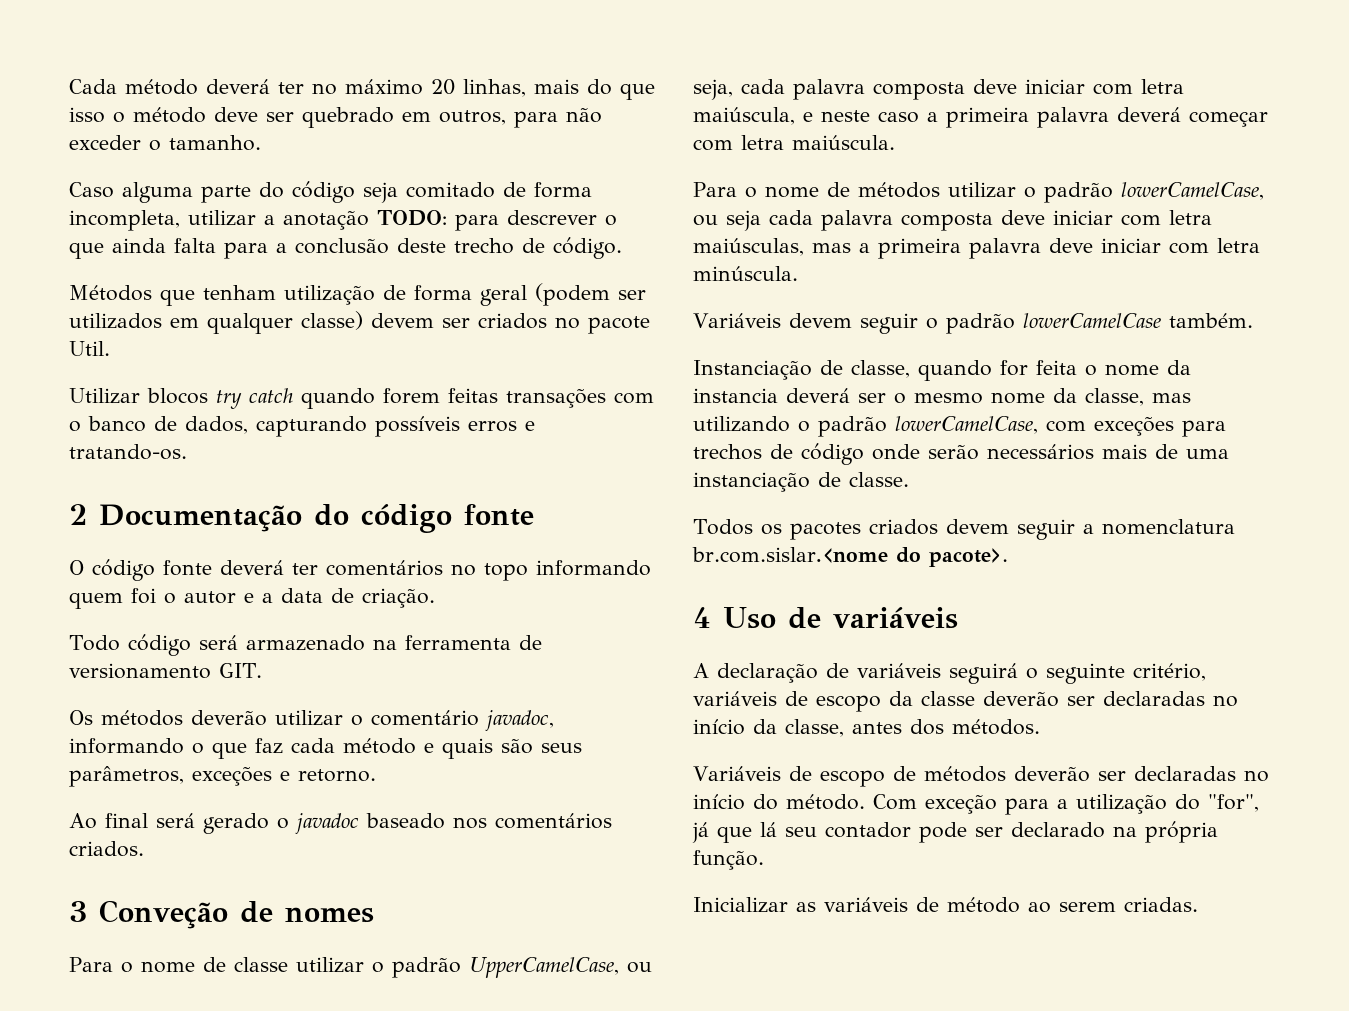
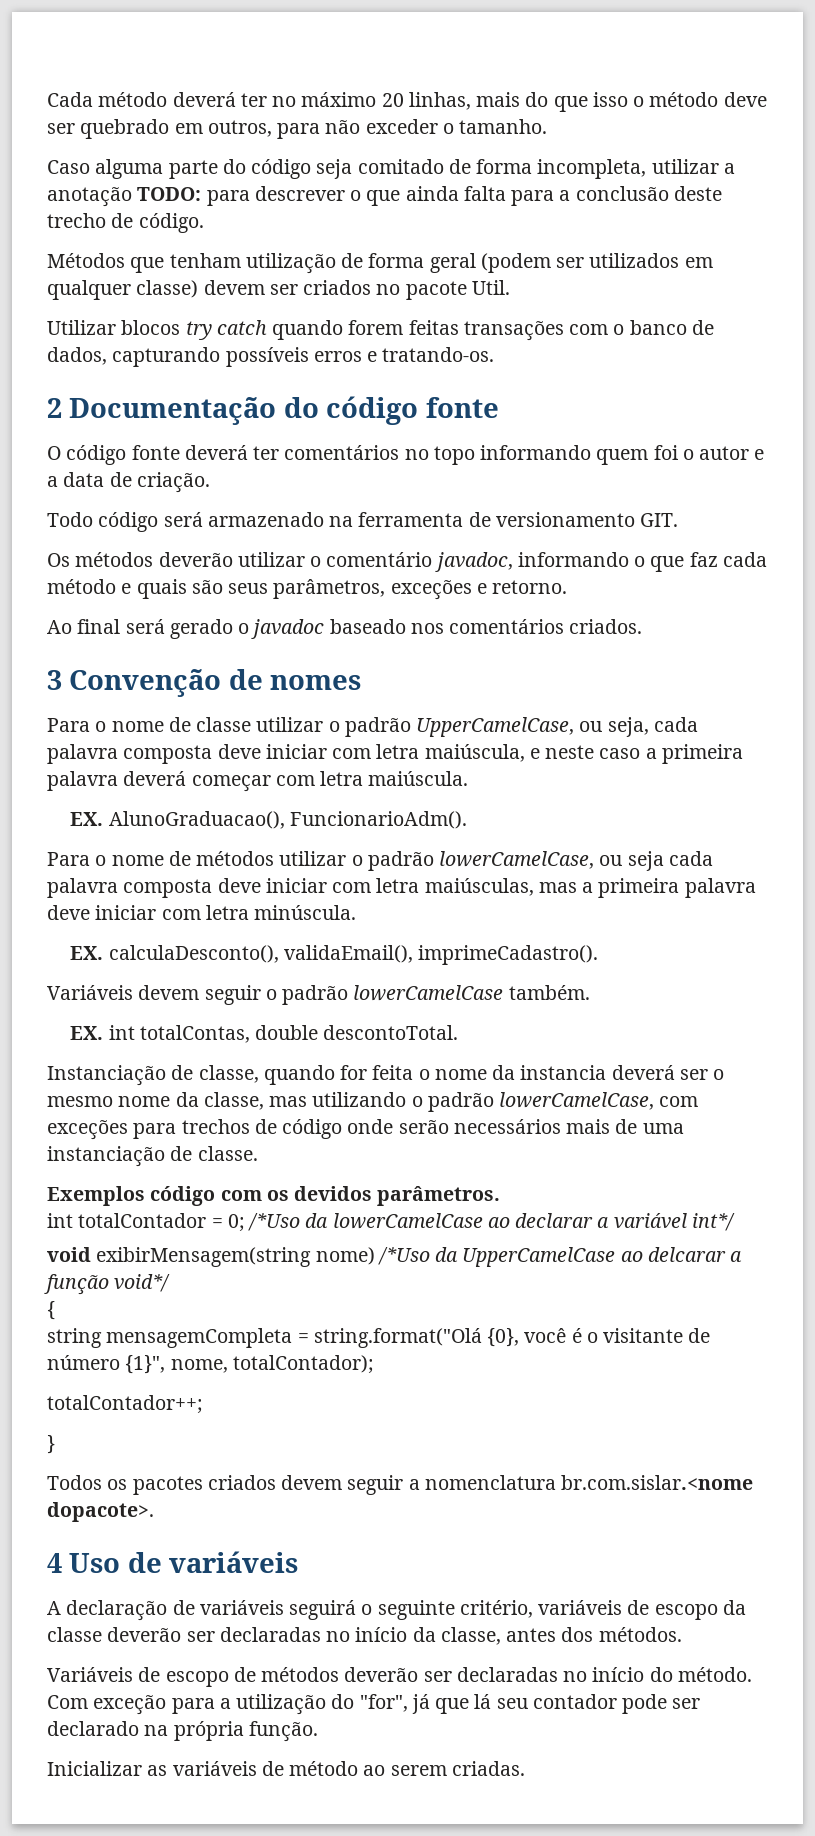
- 3 Conveção de nomes
+ 3 Convenção de nomes
+ EX. AlunoGraduacao(), FuncionarioAdm().
+ EX. calculaDesconto(), validaEmail(), imprimeCadastro().
+ EX. int totalContas, double descontoTotal.
+ Exemplos código com os devidos parâmetros.
+ int totalContador = 0; /*Uso da lowerCamelCase ao declarar a variável int*/
+ void exibirMensagem(string nome) /*Uso da UpperCamelCase ao delcarar a função void*/
+ {
+ string mensagemCompleta = string.format("Olá {0}, você é o visitante de número {1}", nome, totalContador);
+ totalContador++;
+ }
- Todos os pacotes criados devem seguir a nomenclatura br.com.sislar.<nome do pacote>.
+ Todos os pacotes criados devem seguir a nomenclatura br.com.sislar.<nome dopacote>.

